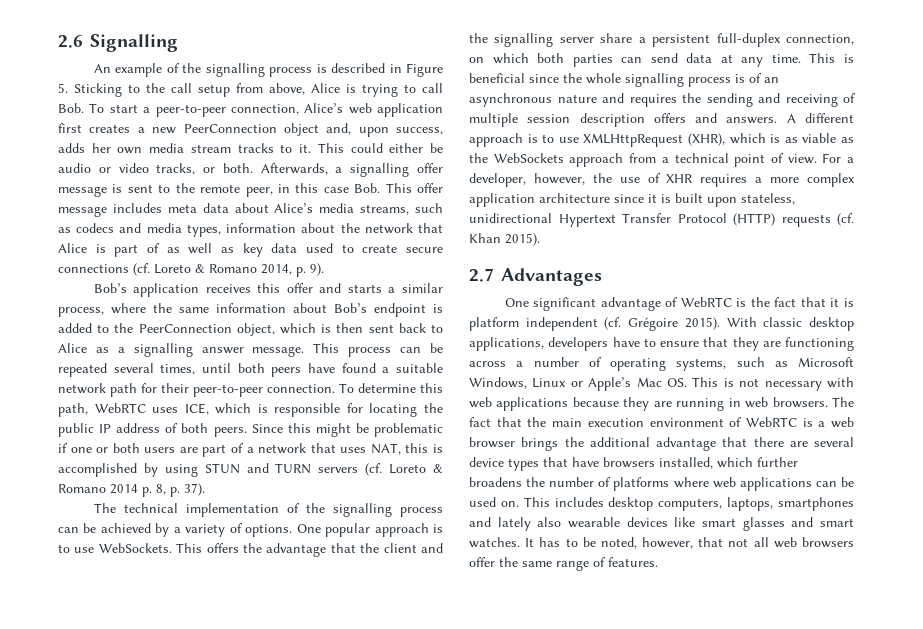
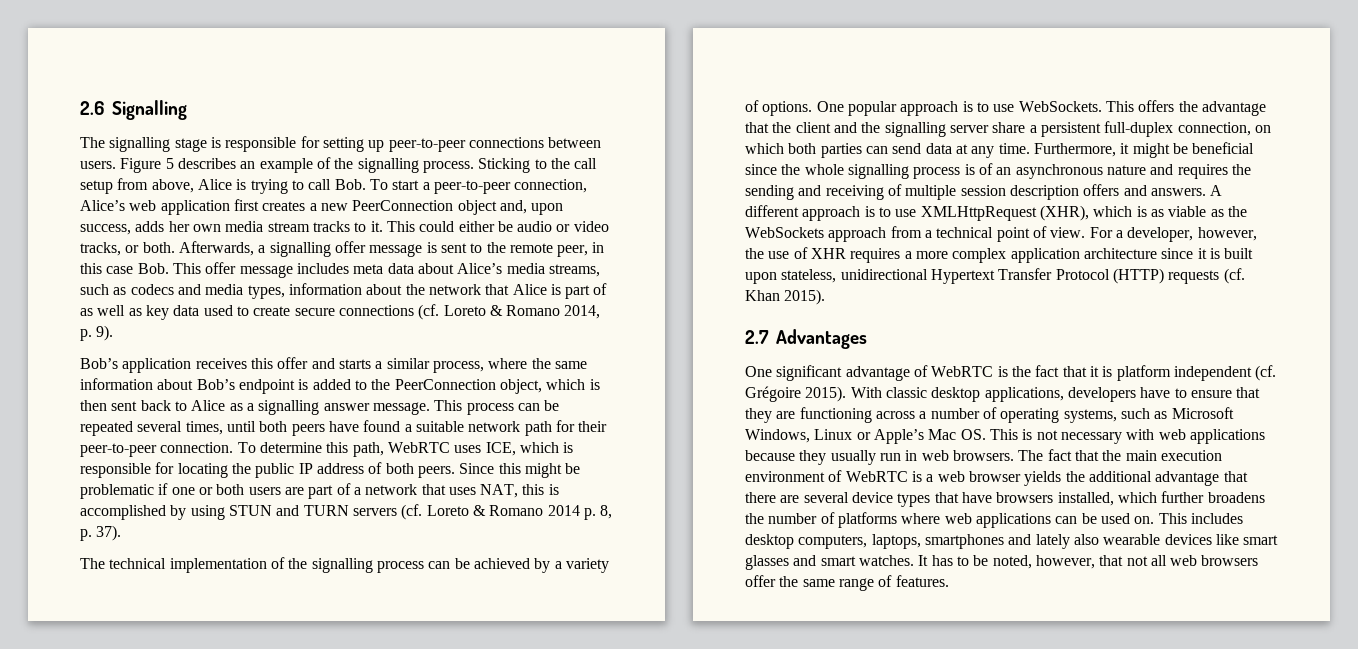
- An example of the signalling process is described in Figure 5. Sticking to the call setup from above, Alice is trying to call Bob. To start a peer-to-peer connection, Alice’s web application first creates a new PeerConnection object and, upon success, adds her own media stream tracks to it.
+ The signalling stage is responsible for setting up peer-to-peer connections between users. Figure 5 describes an example of the signalling process. Sticking to the call setup from above, Alice is trying to call Bob. To start a peer-to-peer connection, Alice’s web application first creates a new PeerConnection object and, upon success, adds her own media stream tracks to it.
- This is beneficial since the whole signalling process is of an asynchronous nature and requires the sending and receiving of multiple session description offers and answers.
+ Furthermore, it might be beneficial since the whole signalling process is of an asynchronous nature and requires the sending and receiving of multiple session description offers and answers.
- With classic desktop applications, developers have to ensure that they are functioning across a number of operating systems, such as Microsoft Windows, Linux or Apple’s Mac OS. This is not necessary with web applications because they are running in web browsers.
+ With classic desktop applications, developers have to ensure that they are functioning across a number of operating systems, such as Microsoft Windows, Linux or Apple’s Mac OS. This is not necessary with web applications because they usually run in web browsers.
- The fact that the main execution environment of WebRTC is a web browser brings the additional advantage that there are several device types that have browsers installed, which further broadens the number of platforms where web applications can be used on.
+ The fact that the main execution environment of WebRTC is a web browser yields the additional advantage that there are several device types that have browsers installed, which further broadens the number of platforms where web applications can be used on.

